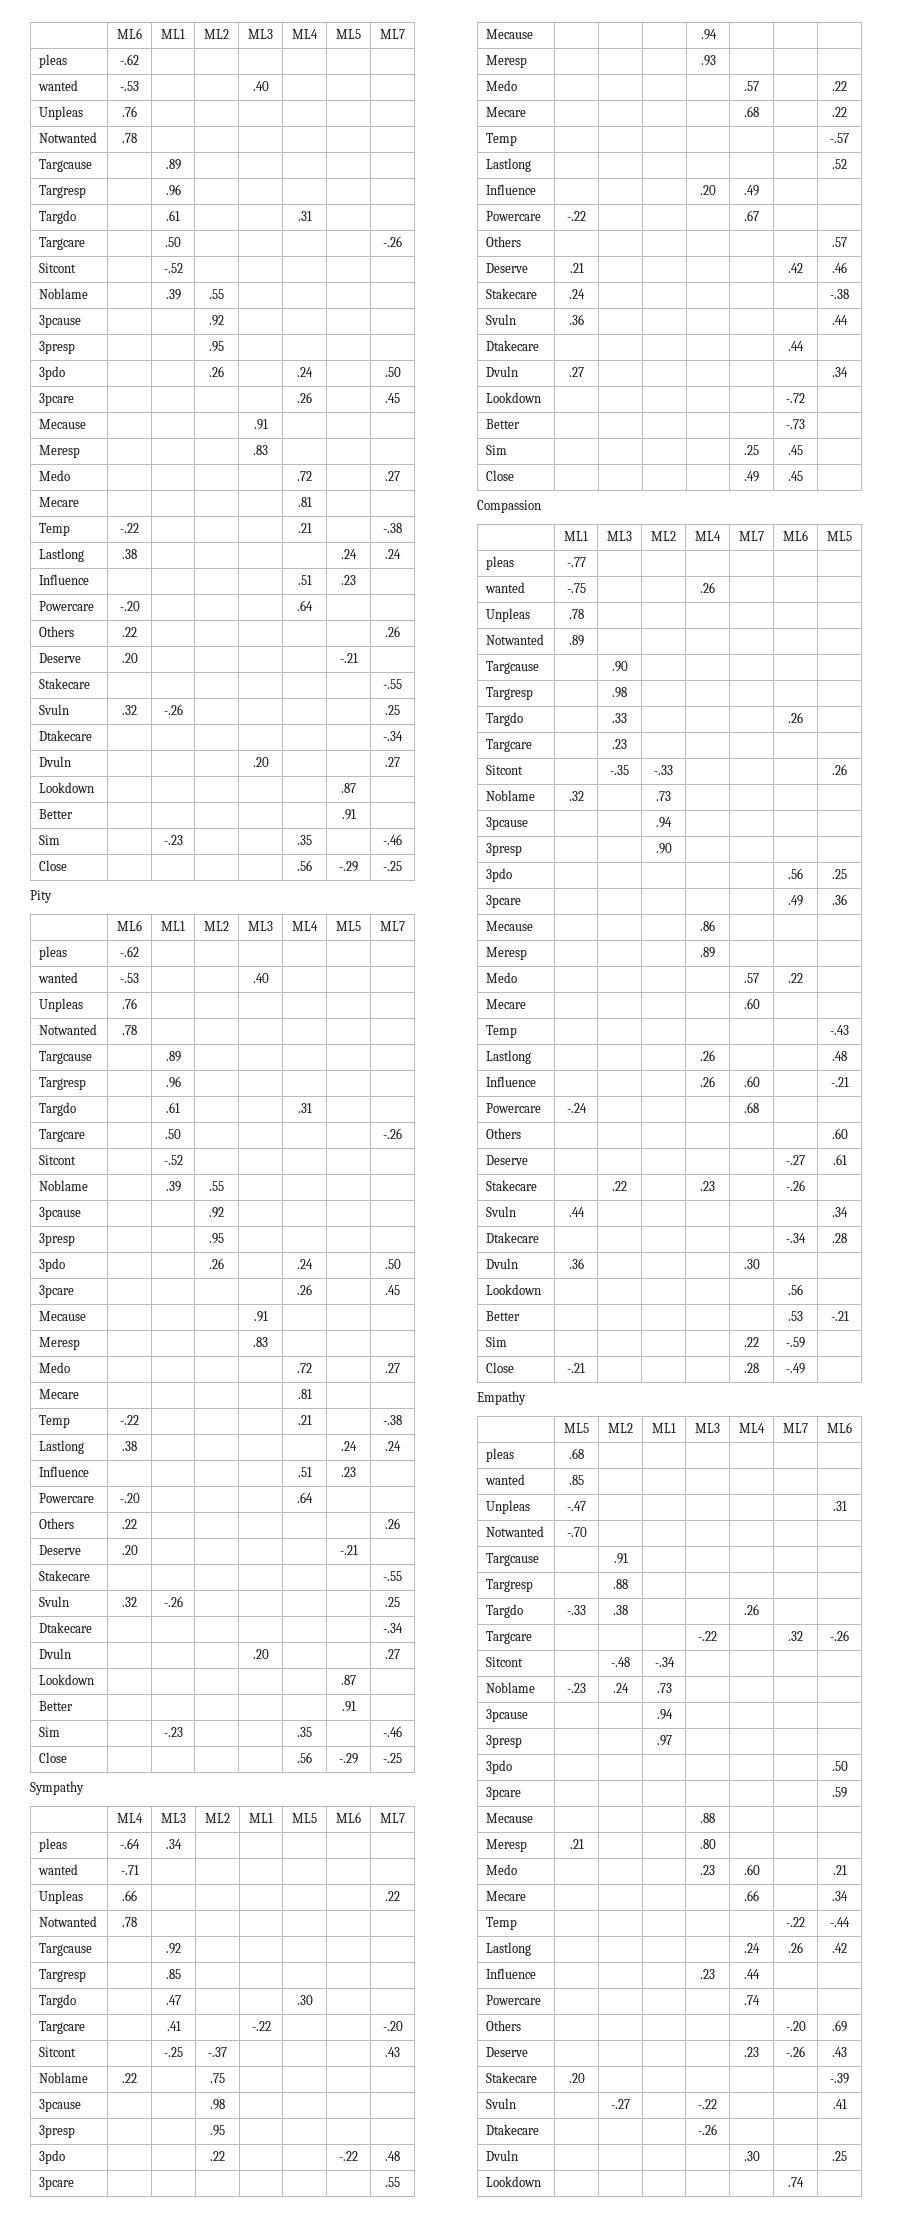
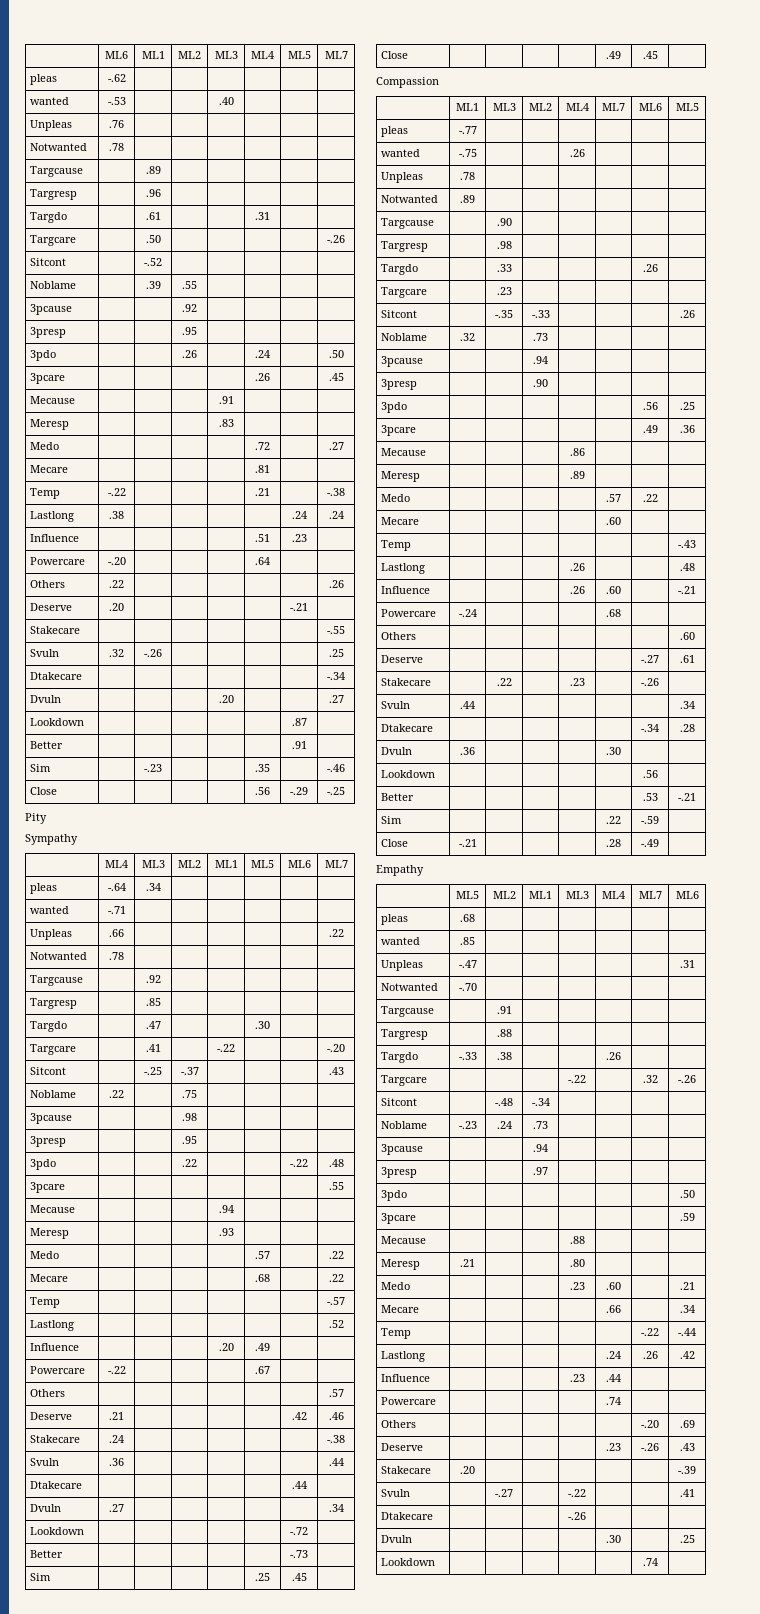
  Pity
- | ML6 | ML1 | ML2 | ML3 | ML4 | ML5 | ML7
- pleas | -.62 | | | | | |
- wanted | -.53 | | | .40 | | |
- Unpleas | .76 | | | | | |
- Notwanted | .78 | | | | | |
- Targcause | | .89 | | | | |
- Targresp | | .96 | | | | |
- Targdo | | .61 | | | .31 | |
- Targcare | | .50 | | | | | -.26
- Sitcont | | -.52 | | | | |
- Noblame | | .39 | .55 | | | |
- 3pcause | | | .92 | | | |
- 3presp | | | .95 | | | |
- 3pdo | | | .26 | | .24 | | .50
- 3pcare | | | | | .26 | | .45
- Mecause | | | | .91 | | |
- Meresp | | | | .83 | | |
- Medo | | | | | .72 | | .27
- Mecare | | | | | .81 | |
- Temp | -.22 | | | | .21 | | -.38
- Lastlong | .38 | | | | | .24 | .24
- Influence | | | | | .51 | .23 |
- Powercare | -.20 | | | | .64 | |
- Others | .22 | | | | | | .26
- Deserve | .20 | | | | | -.21 |
- Stakecare | | | | | | | -.55
- Svuln | .32 | -.26 | | | | | .25
- Dtakecare | | | | | | | -.34
- Dvuln | | | | .20 | | | .27
- Lookdown | | | | | | .87 |
- Better | | | | | | .91 |
- Sim | | -.23 | | | .35 | | -.46
- Close | | | | | .56 | -.29 | -.25

